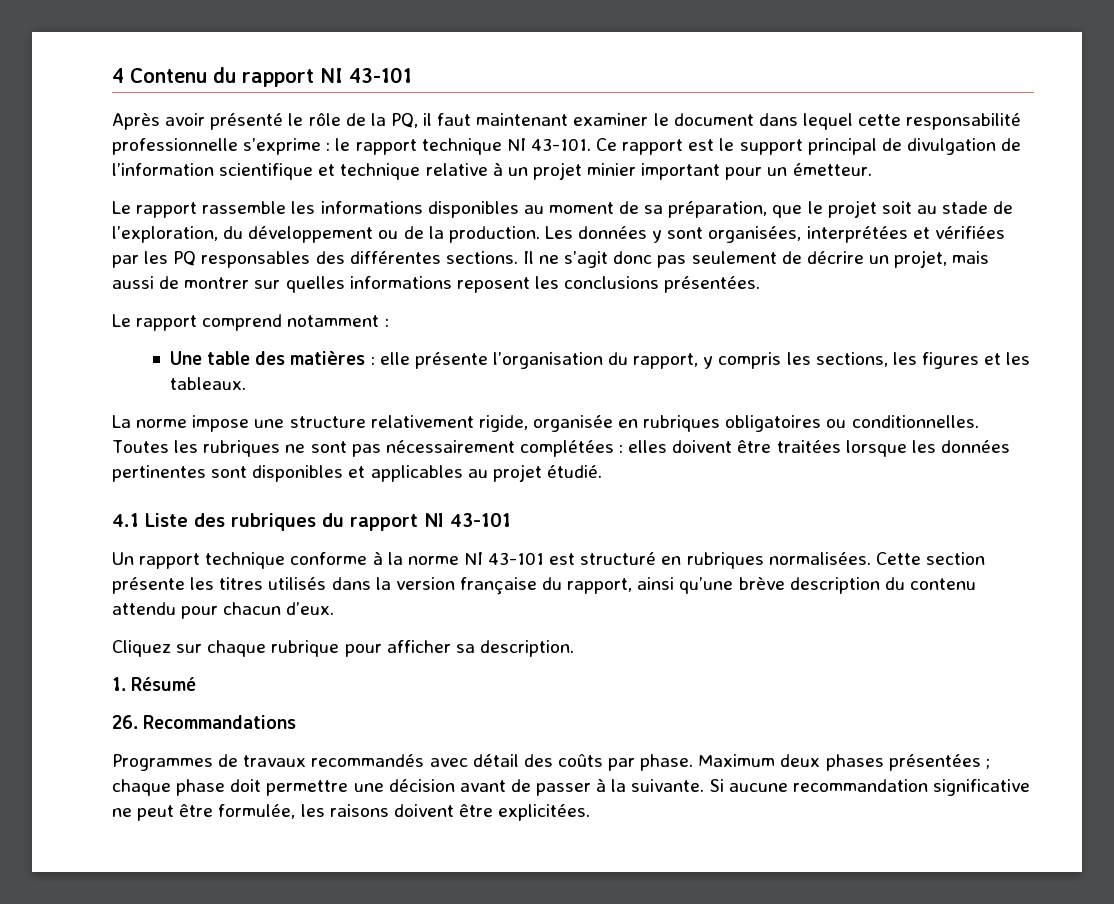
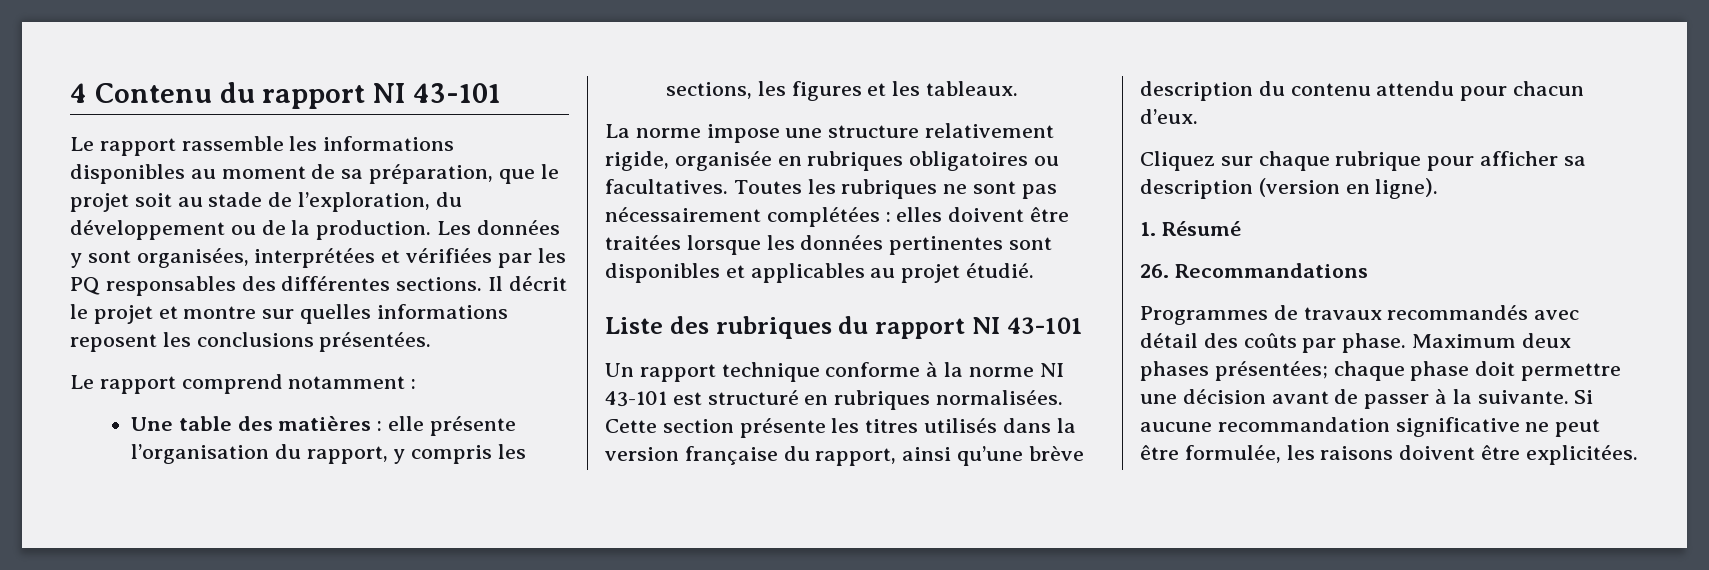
- Après avoir présenté le rôle de la PQ, il faut maintenant examiner le document dans lequel cette responsabilité professionnelle s’exprime : le rapport technique NI 43-101. Ce rapport est le support principal de divulgation de l’information scientifique et technique relative à un projet minier important pour un émetteur.
- Il ne s’agit donc pas seulement de décrire un projet, mais aussi de montrer sur quelles informations reposent les conclusions présentées.
+ Il décrit le projet et montre sur quelles informations reposent les conclusions présentées.
- La norme impose une structure relativement rigide, organisée en rubriques obligatoires ou conditionnelles.
+ La norme impose une structure relativement rigide, organisée en rubriques obligatoires ou facultatives.
- 4.1 Liste des rubriques du rapport NI 43-101
+ Liste des rubriques du rapport NI 43-101
- Cliquez sur chaque rubrique pour afficher sa description.
+ Cliquez sur chaque rubrique pour afficher sa description (version en ligne).
- Maximum deux phases présentées ; chaque phase doit permettre une décision avant de passer à la suivante.
+ Maximum deux phases présentées; chaque phase doit permettre une décision avant de passer à la suivante.

